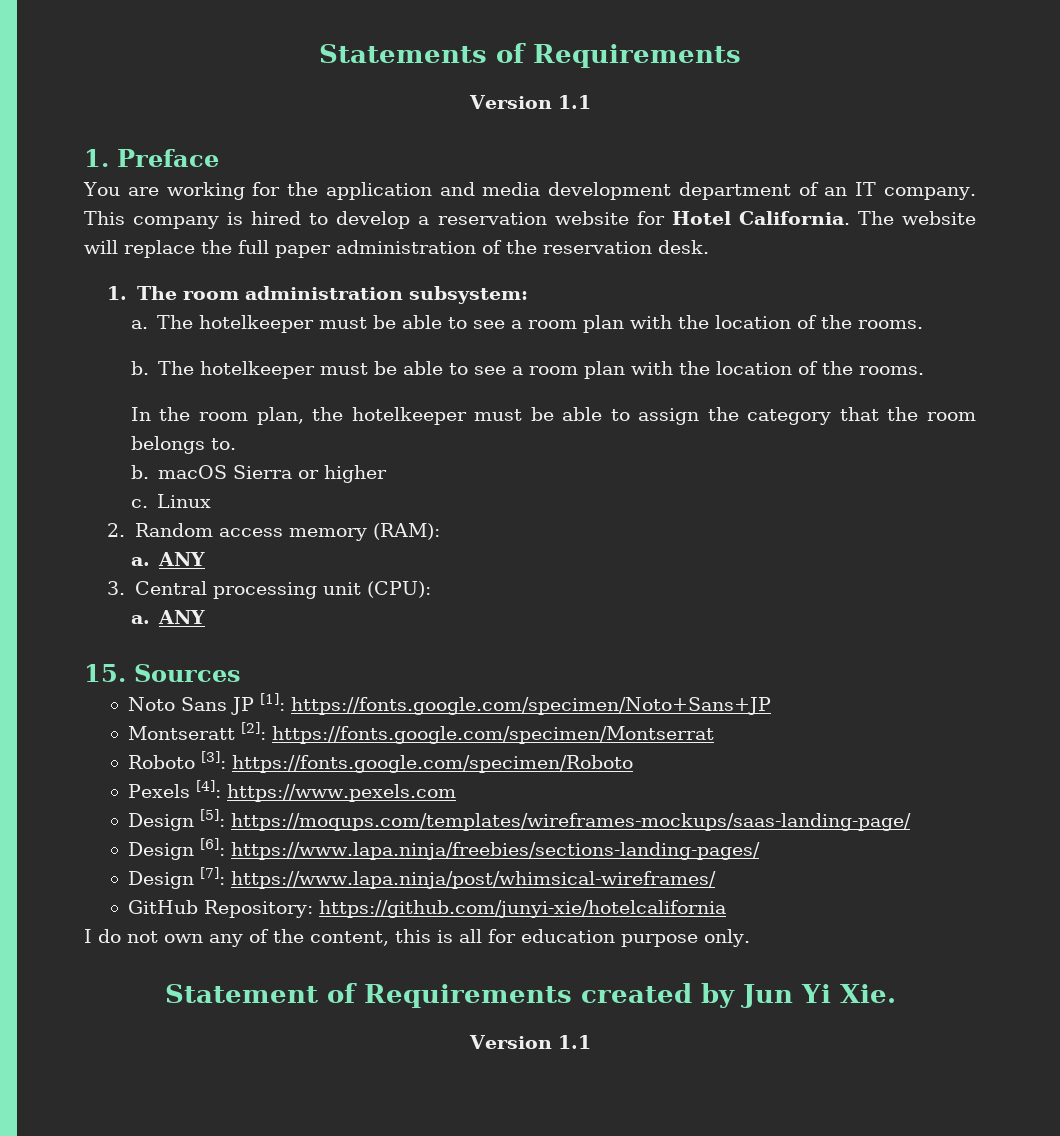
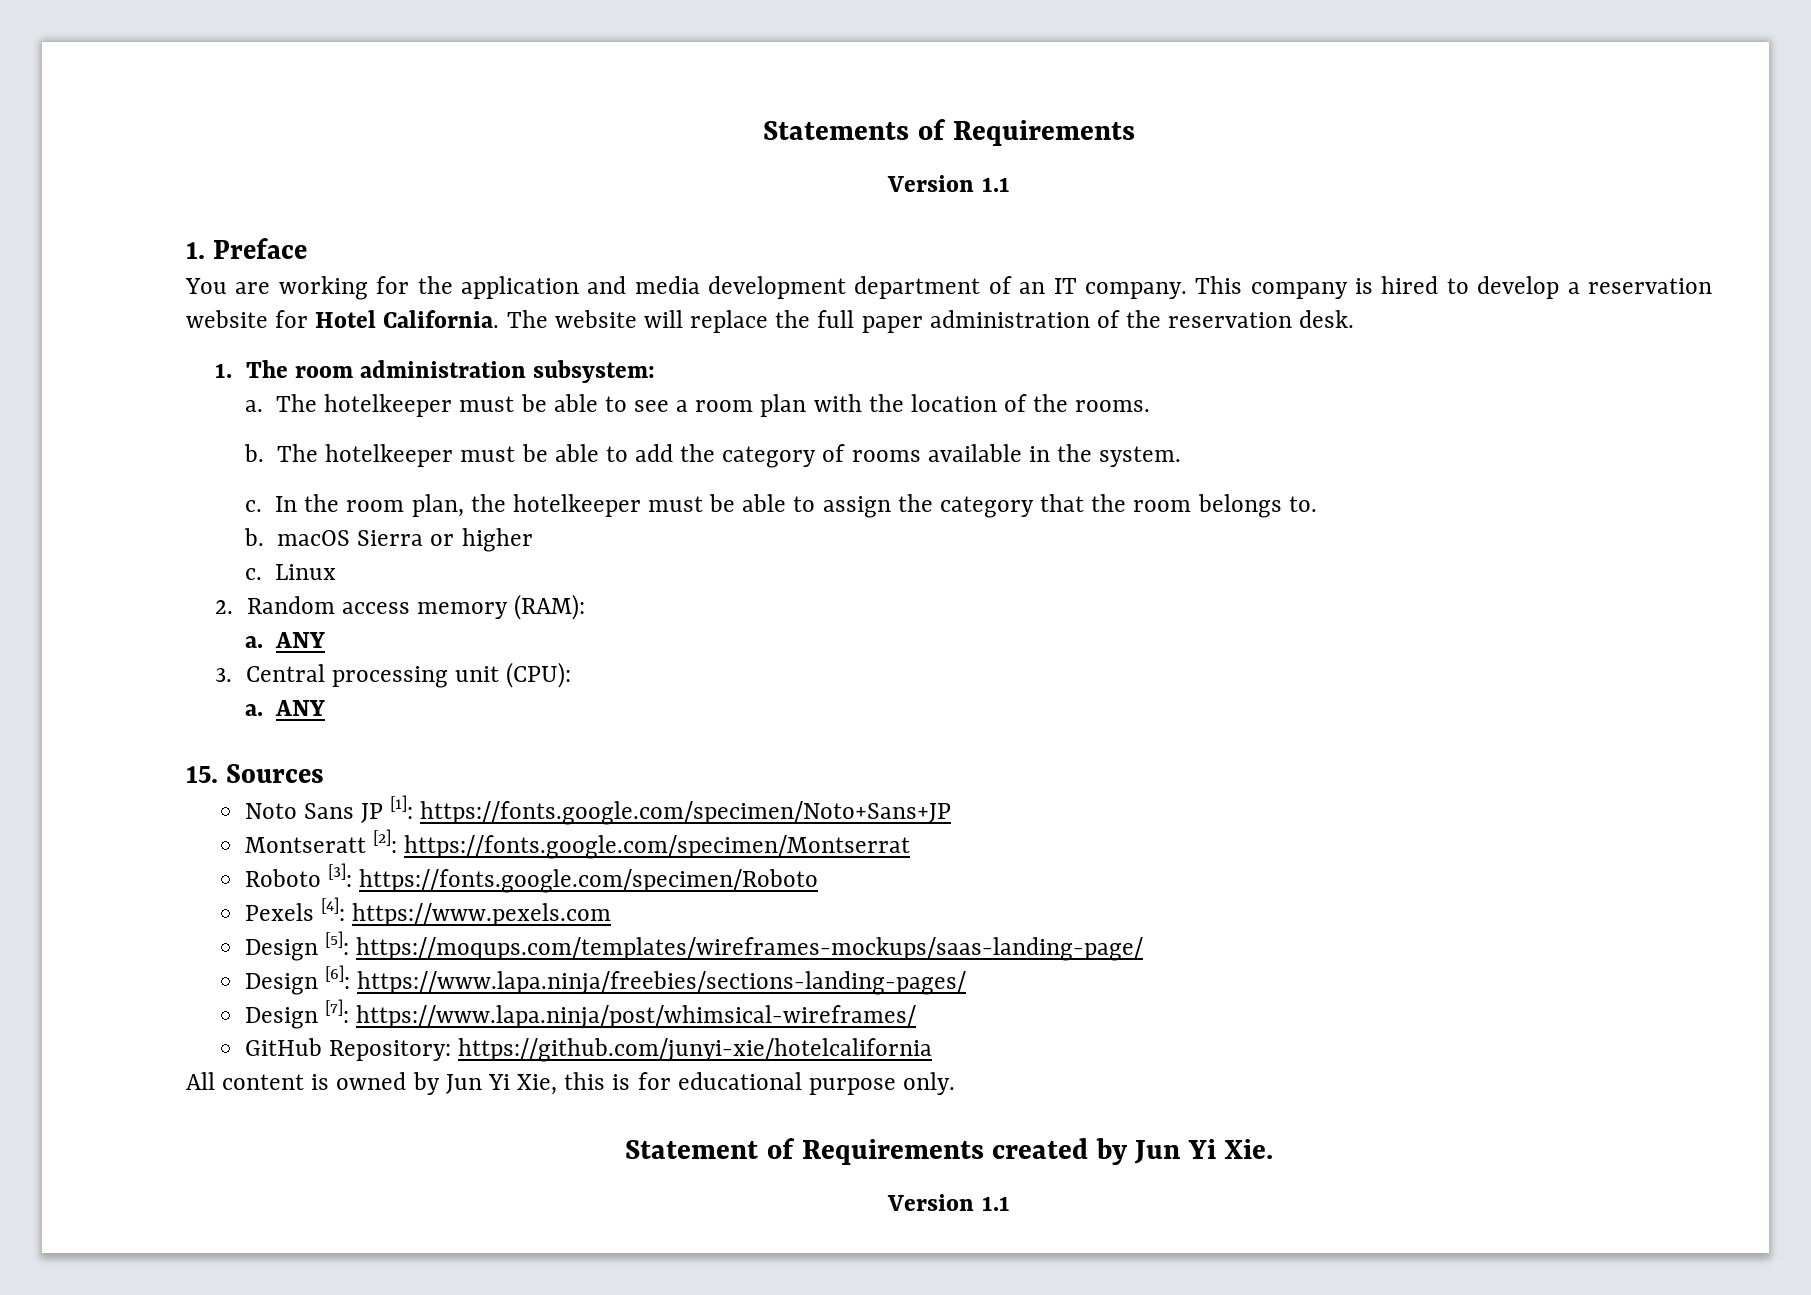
- b. The hotelkeeper must be able to see a room plan with the location of the rooms.
- In the room plan, the hotelkeeper must be able to assign the category that the room belongs to.
+ b. The hotelkeeper must be able to add the category of rooms available in the system.
+ c. In the room plan, the hotelkeeper must be able to assign the category that the room belongs to.
- I do not own any of the content, this is all for education purpose only.
+ All content is owned by Jun Yi Xie, this is for educational purpose only.

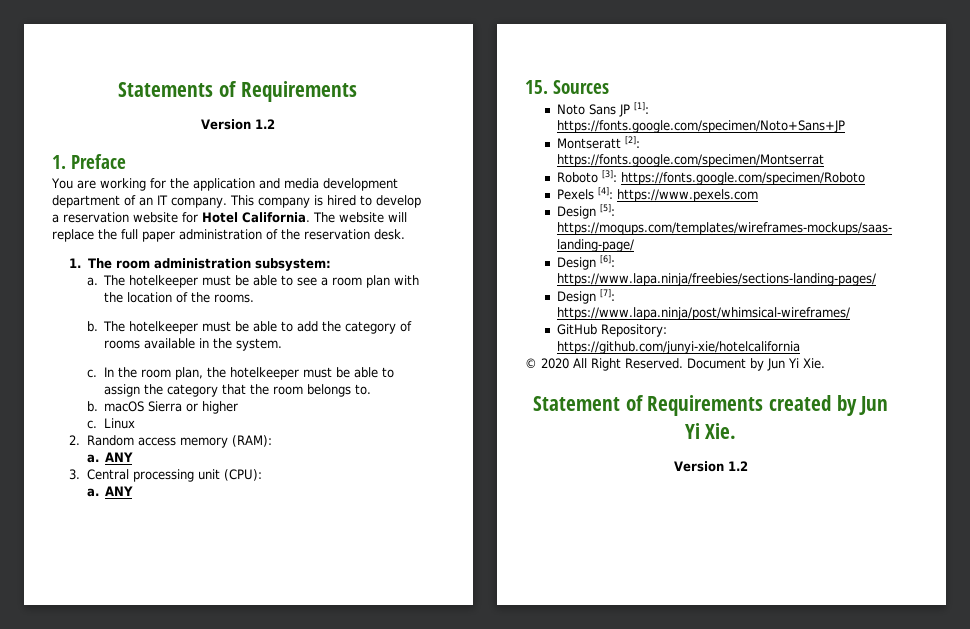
  Statements of Requirements
- Version 1.1
+ Version 1.2
- All content is owned by Jun Yi Xie, this is for educational purpose only.
+ © 2020 All Right Reserved. Document by Jun Yi Xie.
  Statement of Requirements created by Jun Yi Xie.
- Version 1.1
+ Version 1.2

